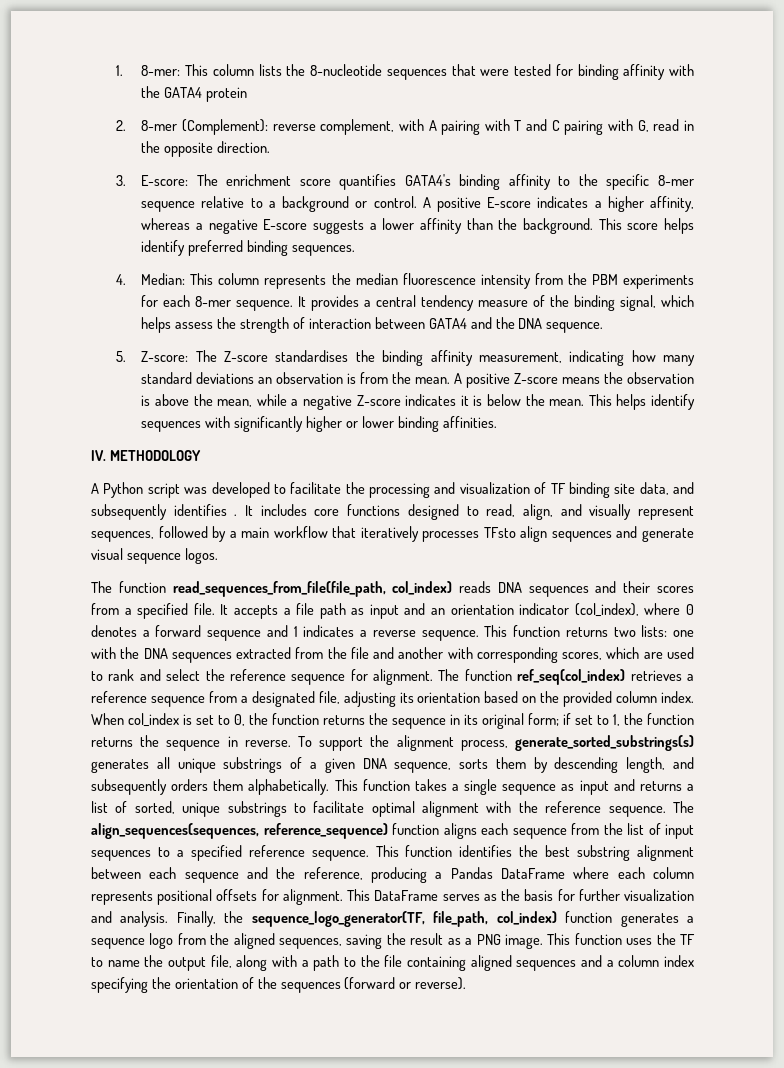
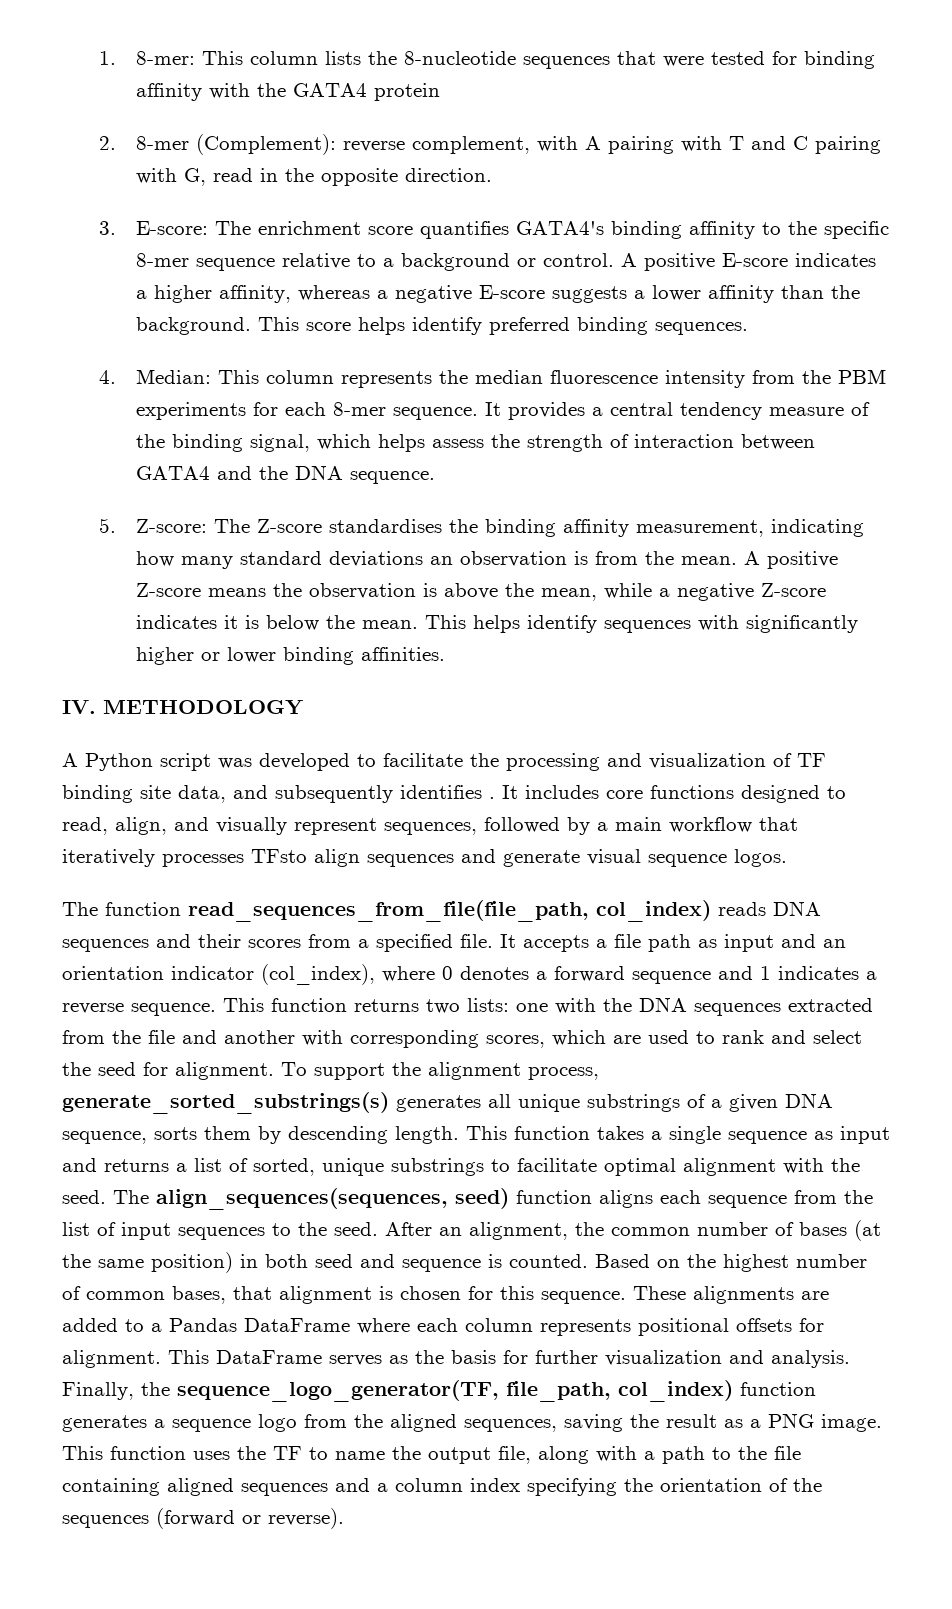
- This function returns two lists: one with the DNA sequences extracted from the file and another with corresponding scores, which are used to rank and select the reference sequence for alignment. The function ref_seq(col_index) retrieves a reference sequence from a designated file, adjusting its orientation based on the provided column index. When col_index is set to 0, the function returns the sequence in its original form; if set to 1, the function returns the sequence in reverse.
+ This function returns two lists: one with the DNA sequences extracted from the file and another with corresponding scores, which are used to rank and select the seed for alignment.
- To support the alignment process, generate_sorted_substrings(s) generates all unique substrings of a given DNA sequence, sorts them by descending length, and subsequently orders them alphabetically.
+ To support the alignment process, generate_sorted_substrings(s) generates all unique substrings of a given DNA sequence, sorts them by descending length.
- This function takes a single sequence as input and returns a list of sorted, unique substrings to facilitate optimal alignment with the reference sequence.
+ This function takes a single sequence as input and returns a list of sorted, unique substrings to facilitate optimal alignment with the seed.
- The align_sequences(sequences, reference_sequence) function aligns each sequence from the list of input sequences to a specified reference sequence. This function identifies the best substring alignment between each sequence and the reference, producing a Pandas DataFrame where each column represents positional offsets for alignment.
+ The align_sequences(sequences, seed) function aligns each sequence from the list of input sequences to the seed. After an alignment, the common number of bases (at the same position) in both seed and sequence is counted. Based on the highest number of common bases, that alignment is chosen for this sequence. These alignments are added to a Pandas DataFrame where each column represents positional offsets for alignment.

